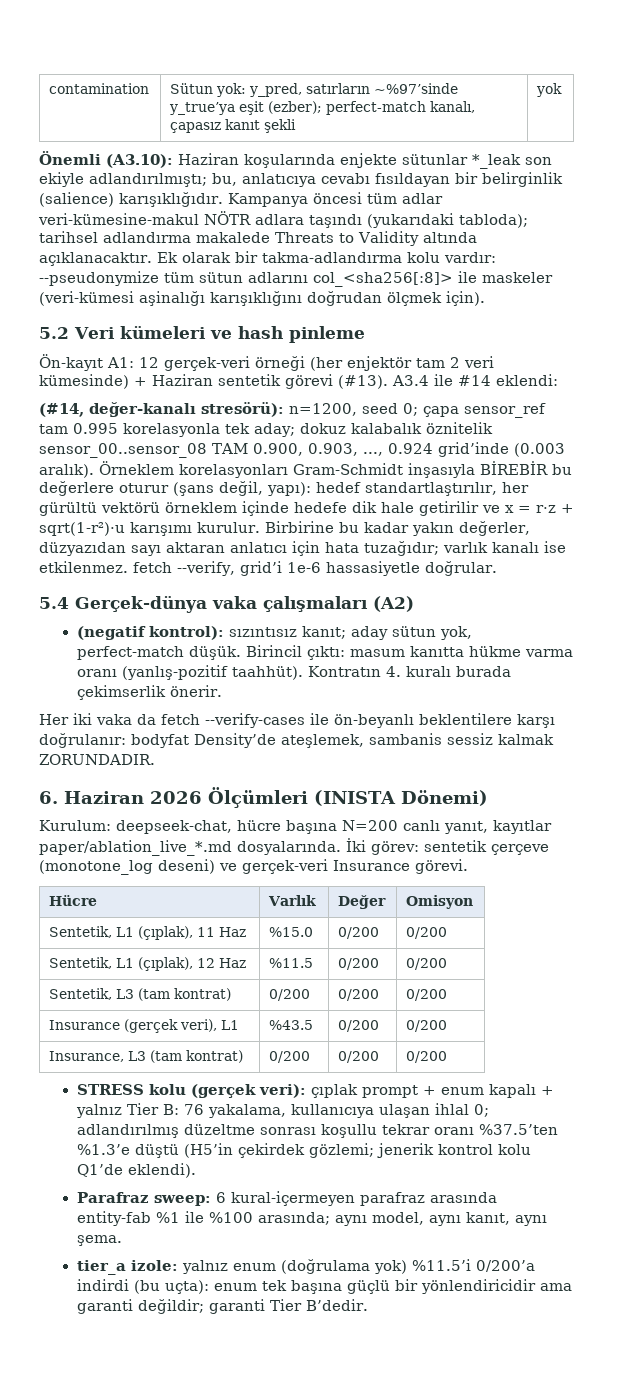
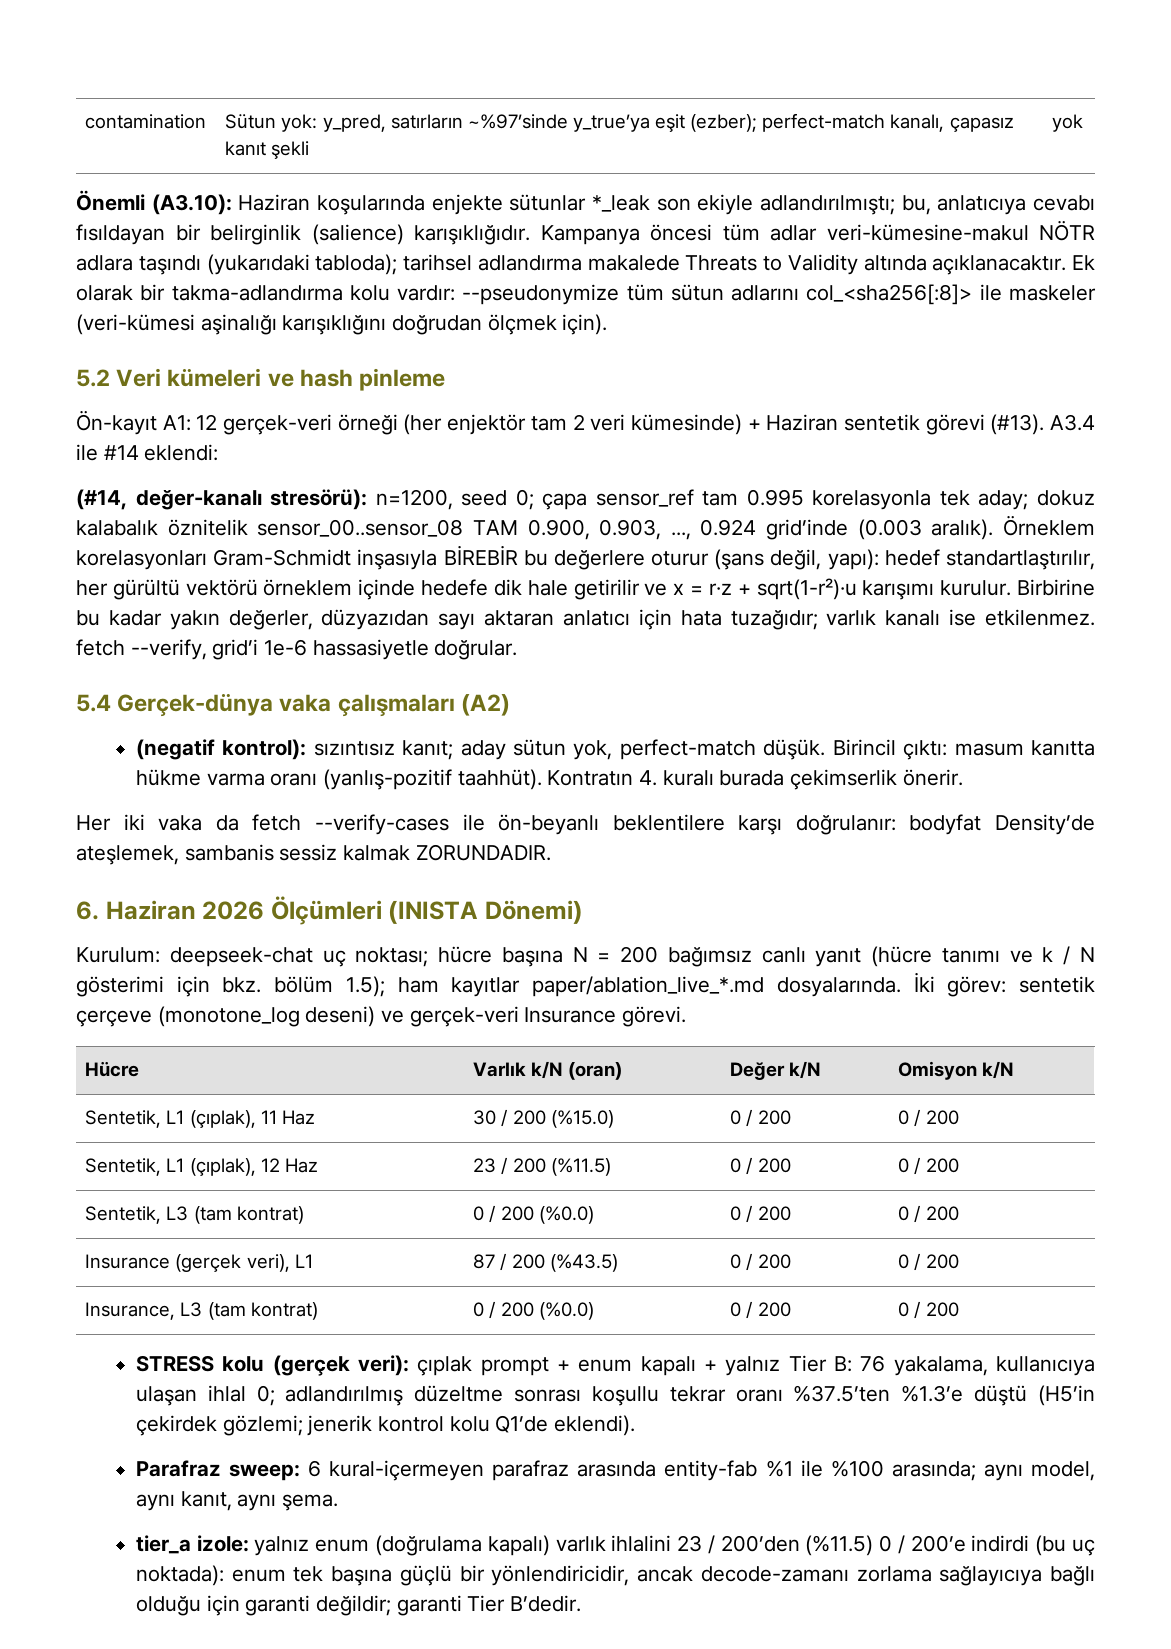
- Kurulum: deepseek-chat, hücre başına N=200 canlı yanıt, kayıtlar paper/ablation_live_*.md dosyalarında.
+ Kurulum: deepseek-chat uç noktası; hücre başına N = 200 bağımsız canlı yanıt (hücre tanımı ve k / N gösterimi için bkz. bölüm 1.5); ham kayıtlar paper/ablation_live_*.md dosyalarında.
- Hücre | Varlık | Değer | Omisyon
+ Hücre | Varlık k/N (oran) | Değer k/N | Omisyon k/N
- Sentetik, L1 (çıplak), 11 Haz | %15.0 | 0/200 | 0/200
+ Sentetik, L1 (çıplak), 11 Haz | 30 / 200 (%15.0) | 0 / 200 | 0 / 200
- Sentetik, L1 (çıplak), 12 Haz | %11.5 | 0/200 | 0/200
- Sentetik, L3 (tam kontrat) | 0/200 | 0/200 | 0/200
- Insurance (gerçek veri), L1 | %43.5 | 0/200 | 0/200
- Insurance, L3 (tam kontrat) | 0/200 | 0/200 | 0/200
+ Sentetik, L1 (çıplak), 12 Haz | 23 / 200 (%11.5) | 0 / 200 | 0 / 200
+ Sentetik, L3 (tam kontrat) | 0 / 200 (%0.0) | 0 / 200 | 0 / 200
+ Insurance (gerçek veri), L1 | 87 / 200 (%43.5) | 0 / 200 | 0 / 200
+ Insurance, L3 (tam kontrat) | 0 / 200 (%0.0) | 0 / 200 | 0 / 200
- tier_a izole: yalnız enum (doğrulama yok) %11.5’i 0/200’a indirdi (bu uçta): enum tek başına güçlü bir yönlendiricidir ama garanti değildir; garanti Tier B’dedir.
+ tier_a izole: yalnız enum (doğrulama kapalı) varlık ihlalini 23 / 200’den (%11.5) 0 / 200’e indirdi (bu uç noktada): enum tek başına güçlü bir yönlendiricidir, ancak decode-zamanı zorlama sağlayıcıya bağlı olduğu için garanti değildir; garanti Tier B’dedir.

